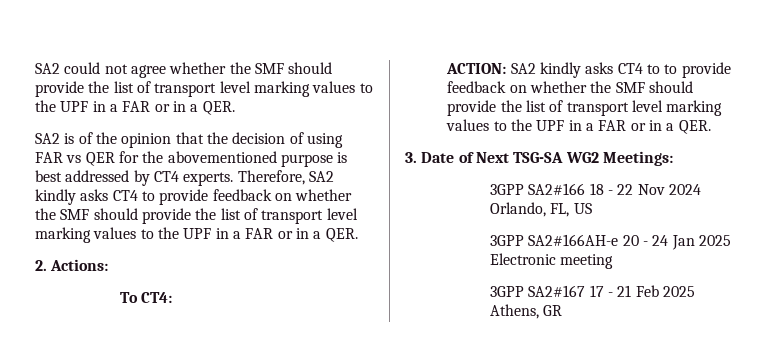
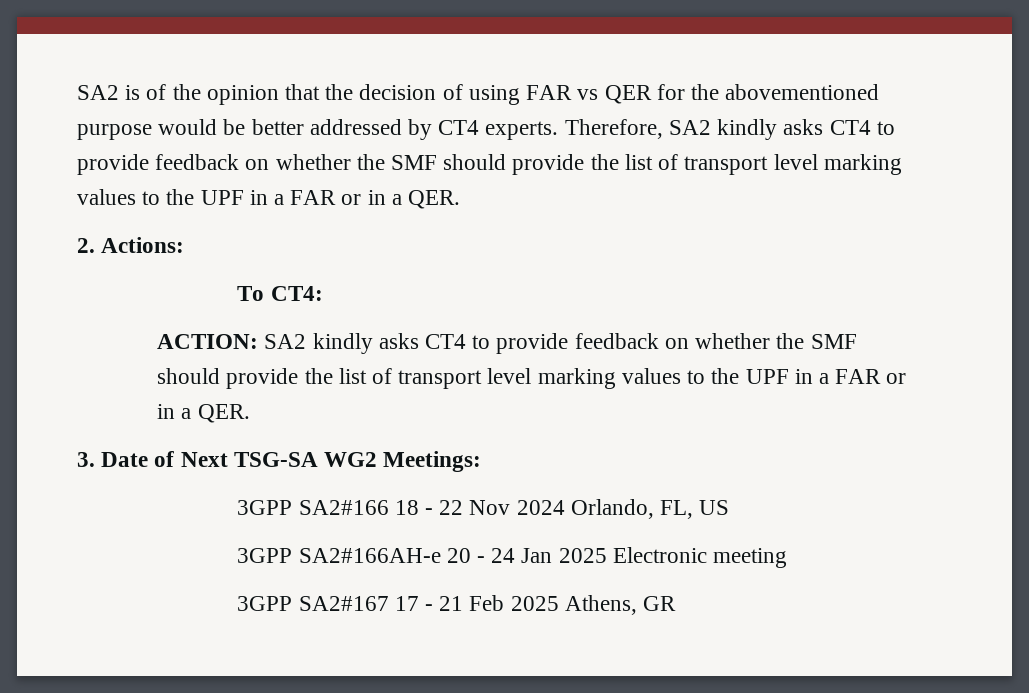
- SA2 could not agree whether the SMF should provide the list of transport level marking values to the UPF in a FAR or in a QER.
- SA2 is of the opinion that the decision of using FAR vs QER for the abovementioned purpose is best addressed by CT4 experts.
+ SA2 is of the opinion that the decision of using FAR vs QER for the abovementioned purpose would be better addressed by CT4 experts.
- ACTION: SA2 kindly asks CT4 to to provide feedback on whether the SMF should provide the list of transport level marking values to the UPF in a FAR or in a QER.
+ ACTION: SA2 kindly asks CT4 to provide feedback on whether the SMF should provide the list of transport level marking values to the UPF in a FAR or in a QER.

